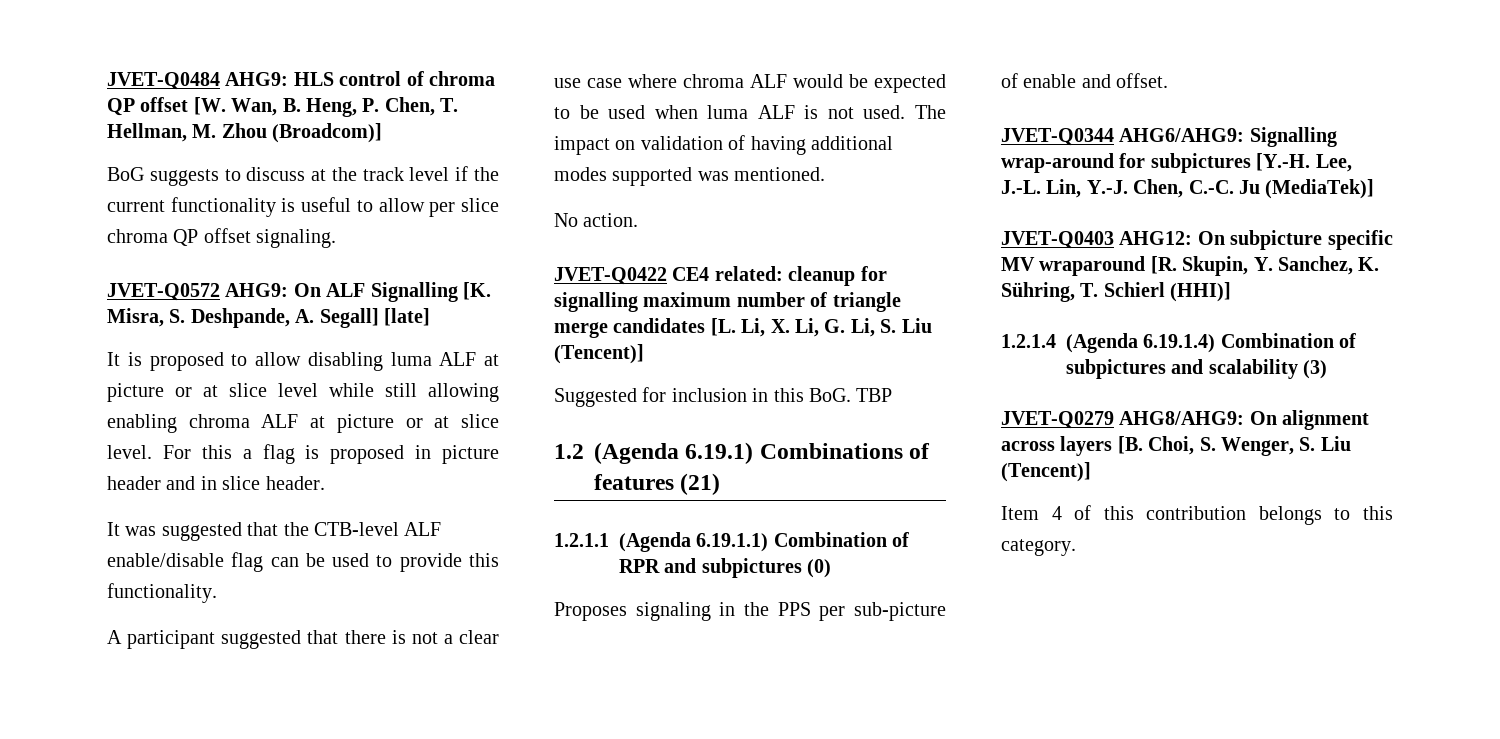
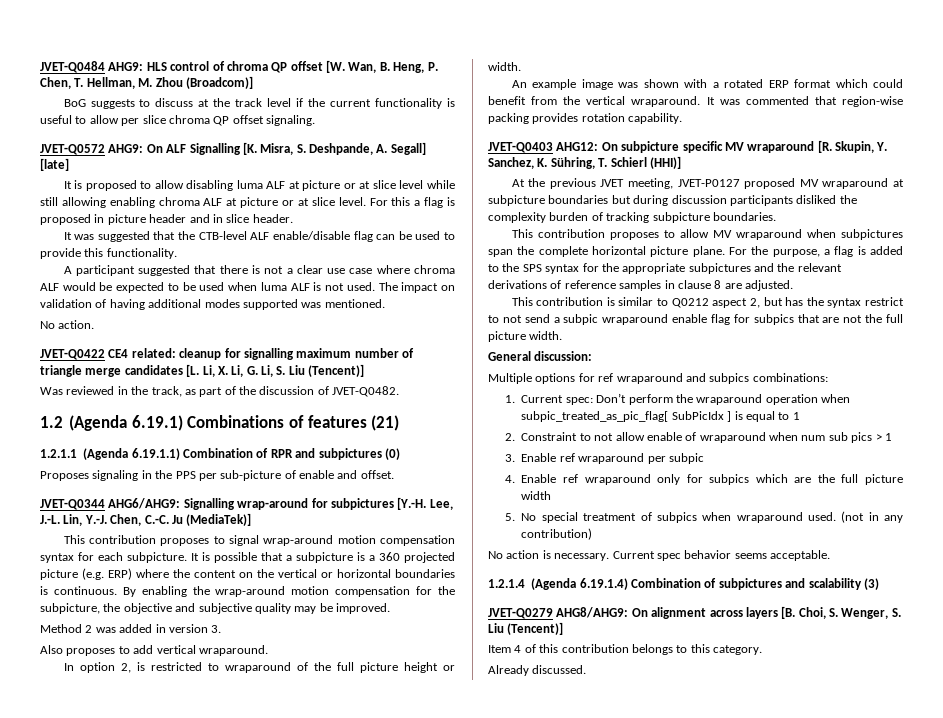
- Suggested for inclusion in this BoG. TBP
+ Was reviewed in the track, as part of the discussion of JVET-Q0482.
+ This contribution proposes to signal wrap-around motion compensation syntax for each subpicture. It is possible that a subpicture is a 360 projected picture (e.g. ERP) where the content on the vertical or horizontal boundaries is continuous. By enabling the wrap-around motion compensation for the subpicture, the objective and subjective quality may be improved.
+ Method 2 was added in version 3.
+ Also proposes to add vertical wraparound.
+ In option 2, is restricted to wraparound of the full picture height or width.
+ An example image was shown with a rotated ERP format which could benefit from the vertical wraparound. It was commented that region-wise packing provides rotation capability.
+ At the previous JVET meeting, JVET-P0127 proposed MV wraparound at subpicture boundaries but during discussion participants disliked the complexity burden of tracking subpicture boundaries.
+ This contribution proposes to allow MV wraparound when subpictures span the complete horizontal picture plane. For the purpose, a flag is added to the SPS syntax for the appropriate subpictures and the relevant derivations of reference samples in clause 8 are adjusted.
+ This contribution is similar to Q0212 aspect 2, but has the syntax restrict to not send a subpic wraparound enable flag for subpics that are not the full picture width.
+ General discussion:
+ Multiple options for ref wraparound and subpics combinations:
+ 1. Current spec: Don’t perform the wraparound operation when subpic_treated_as_pic_flag[ SubPicIdx ] is equal to 1
+ 2. Constraint to not allow enable of wraparound when num sub pics > 1
+ 3. Enable ref wraparound per subpic
+ 4. Enable ref wraparound only for subpics which are the full picture width
+ 5. No special treatment of subpics when wraparound used. (not in any contribution)
+ No action is necessary. Current spec behavior seems acceptable.
+ Already discussed.

